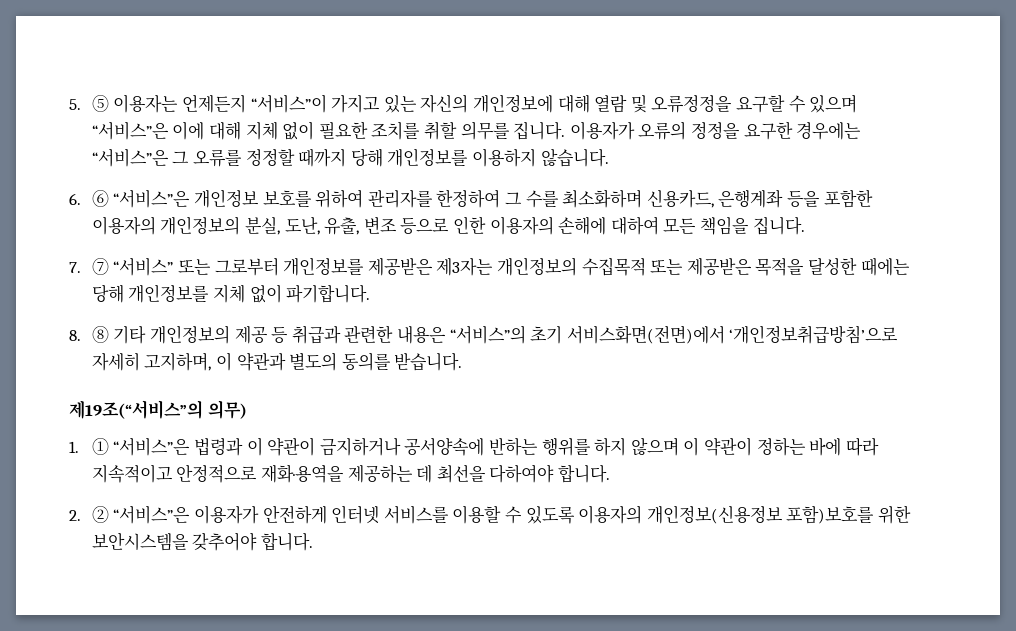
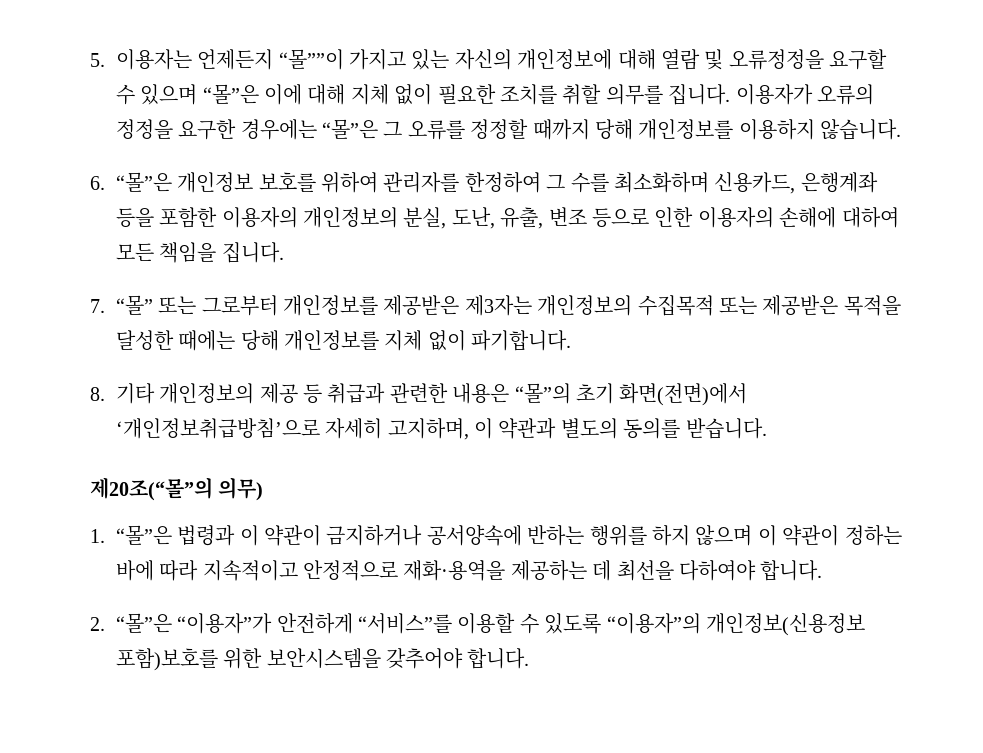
- 5. ⑤ 이용자는 언제든지 “서비스”이 가지고 있는 자신의 개인정보에 대해 열람 및 오류정정을 요구할 수 있으며 “서비스”은 이에 대해 지체 없이 필요한 조치를 취할 의무를 집니다.
+ 5. 이용자는 언제든지 “몰””이 가지고 있는 자신의 개인정보에 대해 열람 및 오류정정을 요구할 수 있으며 “몰”은 이에 대해 지체 없이 필요한 조치를 취할 의무를 집니다.
- 이용자가 오류의 정정을 요구한 경우에는 “서비스”은 그 오류를 정정할 때까지 당해 개인정보를 이용하지 않습니다.
+ 이용자가 오류의 정정을 요구한 경우에는 “몰”은 그 오류를 정정할 때까지 당해 개인정보를 이용하지 않습니다.
- 6. ⑥ “서비스”은 개인정보 보호를 위하여 관리자를 한정하여 그 수를 최소화하며 신용카드, 은행계좌 등을 포함한 이용자의 개인정보의 분실, 도난, 유출, 변조 등으로 인한 이용자의 손해에 대하여 모든 책임을 집니다.
+ 6. “몰”은 개인정보 보호를 위하여 관리자를 한정하여 그 수를 최소화하며 신용카드, 은행계좌 등을 포함한 이용자의 개인정보의 분실, 도난, 유출, 변조 등으로 인한 이용자의 손해에 대하여 모든 책임을 집니다.
- 7. ⑦ “서비스” 또는 그로부터 개인정보를 제공받은 제3자는 개인정보의 수집목적 또는 제공받은 목적을 달성한 때에는 당해 개인정보를 지체 없이 파기합니다.
+ 7. “몰” 또는 그로부터 개인정보를 제공받은 제3자는 개인정보의 수집목적 또는 제공받은 목적을 달성한 때에는 당해 개인정보를 지체 없이 파기합니다.
- 8. ⑧ 기타 개인정보의 제공 등 취급과 관련한 내용은 “서비스”의 초기 서비스화면(전면)에서 ‘개인정보취급방침’으로 자세히 고지하며, 이 약관과 별도의 동의를 받습니다.
+ 8. 기타 개인정보의 제공 등 취급과 관련한 내용은 “몰”의 초기 화면(전면)에서 ‘개인정보취급방침’으로 자세히 고지하며, 이 약관과 별도의 동의를 받습니다.
- 제19조(“서비스”의 의무)
+ 제20조(“몰”의 의무)
- 1. ① “서비스”은 법령과 이 약관이 금지하거나 공서양속에 반하는 행위를 하지 않으며 이 약관이 정하는 바에 따라 지속적이고 안정적으로 재화·용역을 제공하는 데 최선을 다하여야 합니다.
+ 1. “몰”은 법령과 이 약관이 금지하거나 공서양속에 반하는 행위를 하지 않으며 이 약관이 정하는 바에 따라 지속적이고 안정적으로 재화·용역을 제공하는 데 최선을 다하여야 합니다.
- 2. ② “서비스”은 이용자가 안전하게 인터넷 서비스를 이용할 수 있도록 이용자의 개인정보(신용정보 포함)보호를 위한 보안시스템을 갖추어야 합니다.
+ 2. “몰”은 “이용자”가 안전하게 “서비스”를 이용할 수 있도록 “이용자”의 개인정보(신용정보 포함)보호를 위한 보안시스템을 갖추어야 합니다.

